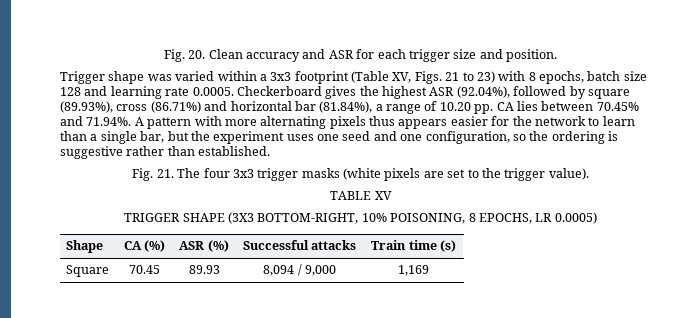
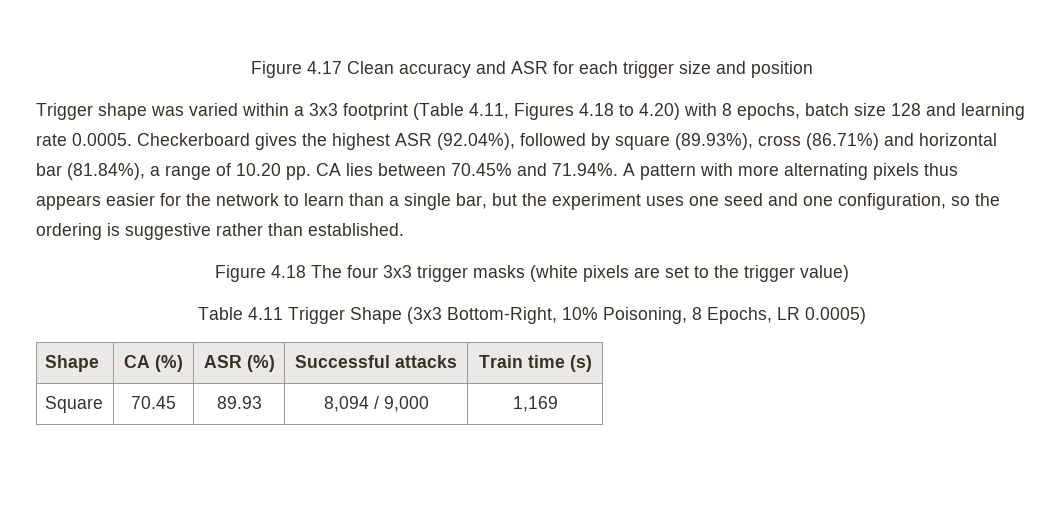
- Fig. 20. Clean accuracy and ASR for each trigger size and position.
+ Figure 4.17 Clean accuracy and ASR for each trigger size and position
- Trigger shape was varied within a 3x3 footprint (Table XV, Figs. 21 to 23) with 8 epochs, batch size 128 and learning rate 0.0005. Checkerboard gives the highest ASR (92.04%), followed by square (89.93%), cross (86.71%) and horizontal bar (81.84%), a range of 10.20 pp. CA lies between 70.45% and 71.94%. A pattern with more alternating pixels thus appears easier for the network to learn than a single bar, but the experiment uses one seed and one configuration, so the ordering is suggestive rather than established.
+ Trigger shape was varied within a 3x3 footprint (Table 4.11, Figures 4.18 to 4.20) with 8 epochs, batch size 128 and learning rate 0.0005. Checkerboard gives the highest ASR (92.04%), followed by square (89.93%), cross (86.71%) and horizontal bar (81.84%), a range of 10.20 pp. CA lies between 70.45% and 71.94%. A pattern with more alternating pixels thus appears easier for the network to learn than a single bar, but the experiment uses one seed and one configuration, so the ordering is suggestive rather than established.
- Fig. 21. The four 3x3 trigger masks (white pixels are set to the trigger value).
- TABLE XV
- TRIGGER SHAPE (3X3 BOTTOM-RIGHT, 10% POISONING, 8 EPOCHS, LR 0.0005)
+ Figure 4.18 The four 3x3 trigger masks (white pixels are set to the trigger value)
+ Table 4.11 Trigger Shape (3x3 Bottom-Right, 10% Poisoning, 8 Epochs, LR 0.0005)

